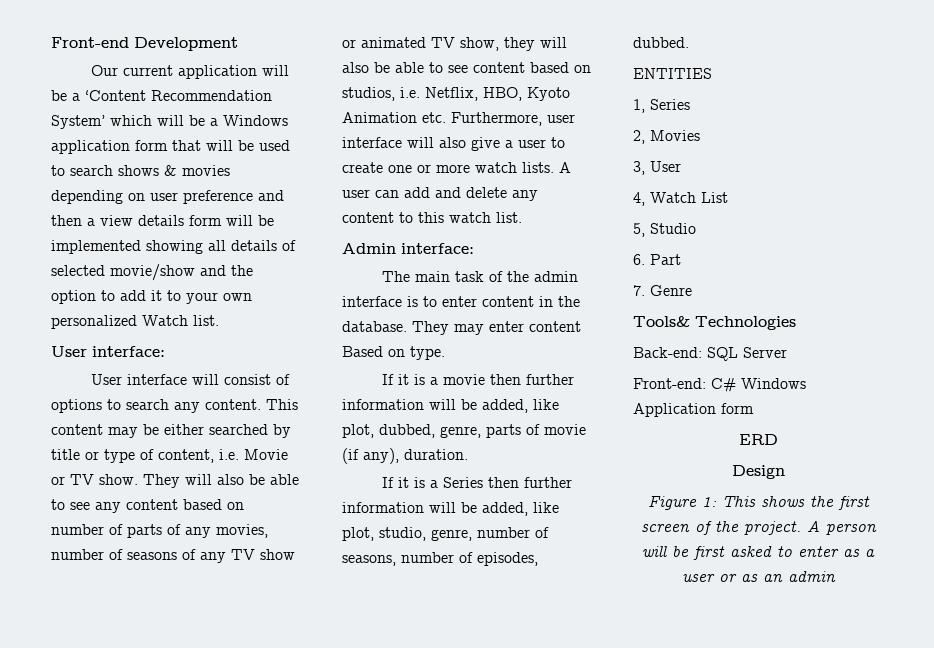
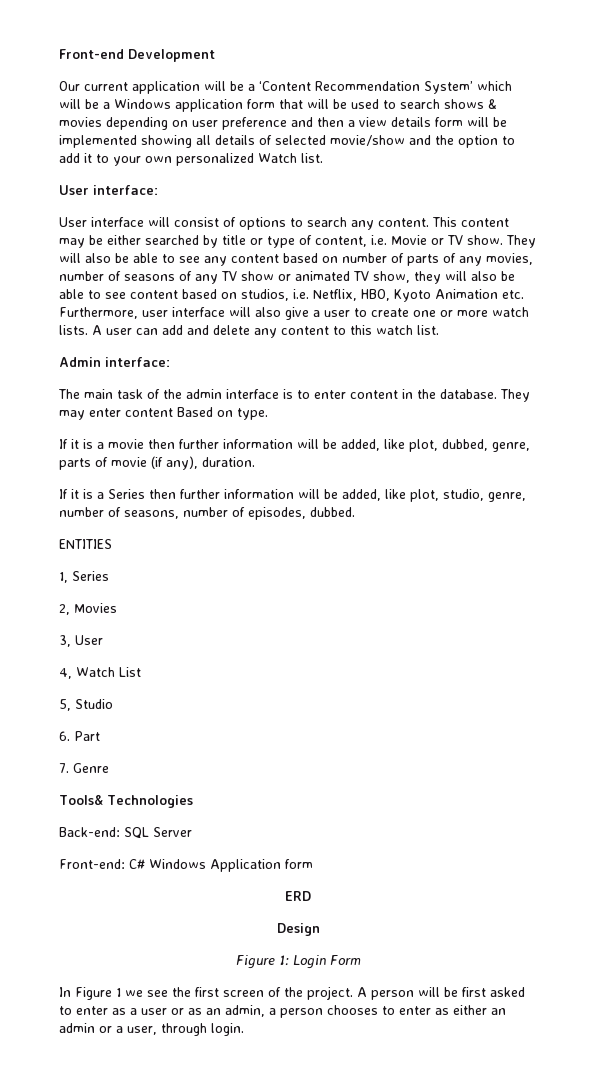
- Figure 1: This shows the first screen of the project.
+ Figure 1: Login Form
+ In Figure 1 we see the first screen of the project.
- A person will be first asked to enter as a user or as an admin
+ A person will be first asked to enter as a user or as an admin, a person chooses to enter as either an admin or a user, through login.

